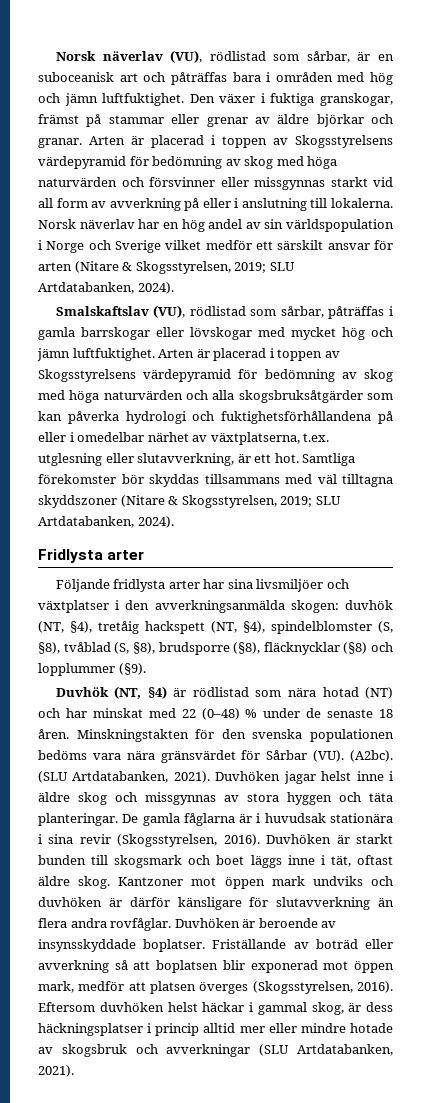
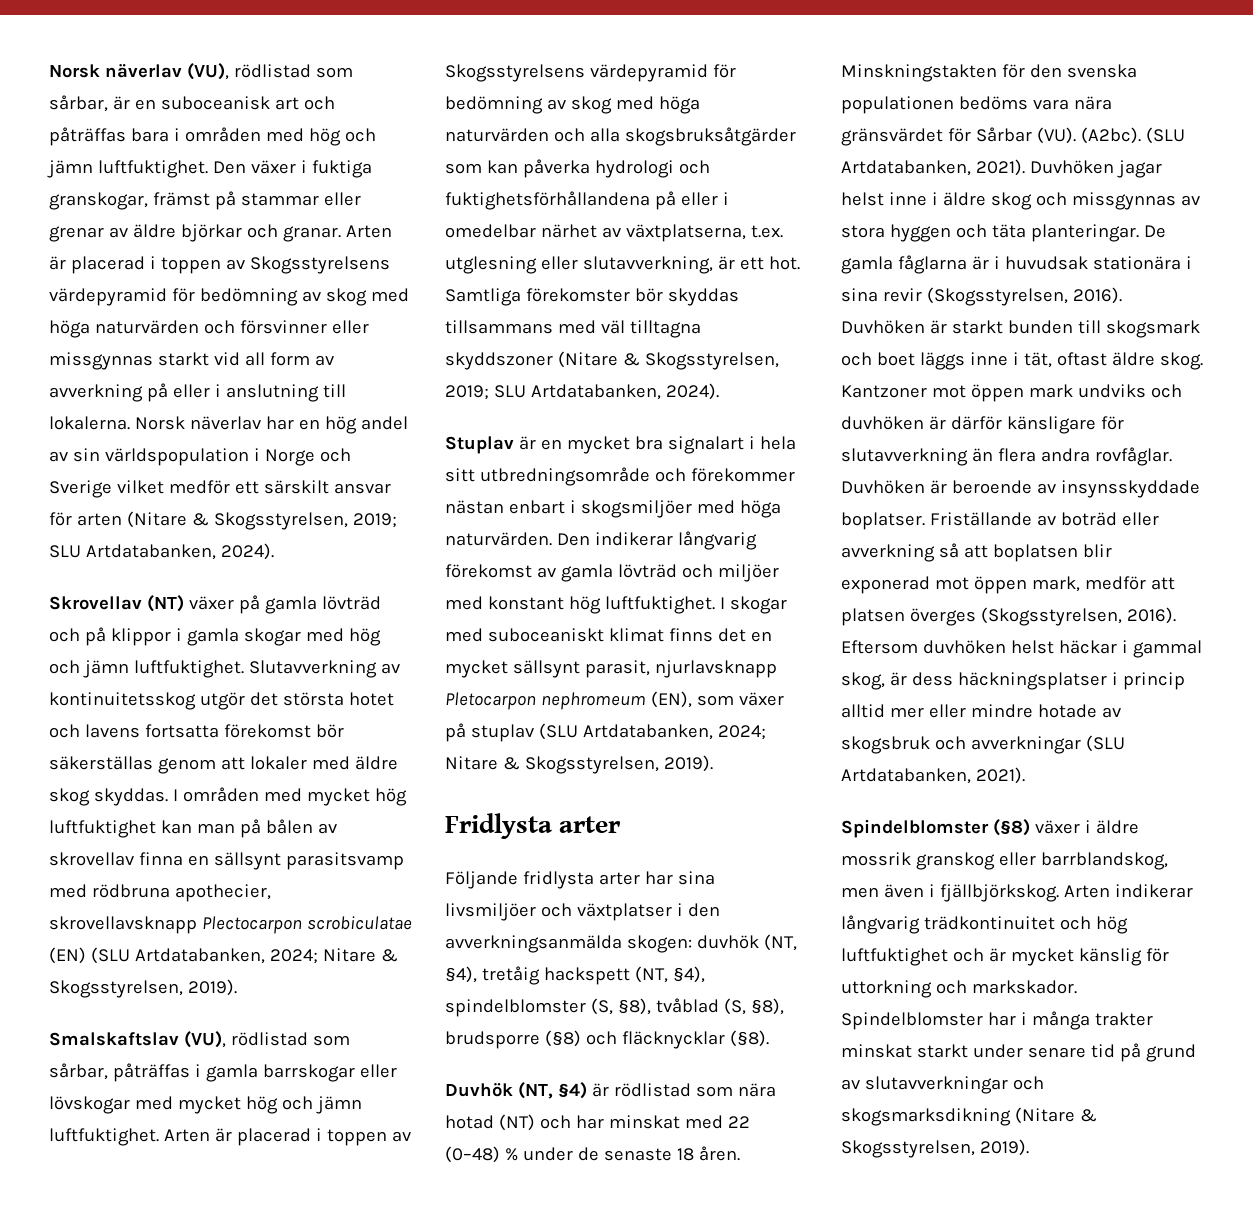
+ Skrovellav (NT) växer på gamla lövträd och på klippor i gamla skogar med hög och jämn luftfuktighet. Slutavverkning av kontinuitetsskog utgör det största hotet och lavens fortsatta förekomst bör säkerställas genom att lokaler med äldre skog skyddas. I områden med mycket hög luftfuktighet kan man på bålen av skrovellav finna en sällsynt parasitsvamp med rödbruna apothecier, skrovellavsknapp Plectocarpon scrobiculatae (EN) (SLU Artdatabanken, 2024; Nitare & Skogsstyrelsen, 2019).
+ Stuplav är en mycket bra signalart i hela sitt utbredningsområde och förekommer nästan enbart i skogsmiljöer med höga naturvärden. Den indikerar långvarig förekomst av gamla lövträd och miljöer med konstant hög luftfuktighet. I skogar med suboceaniskt klimat finns det en mycket sällsynt parasit, njurlavsknapp Pletocarpon nephromeum (EN), som växer på stuplav (SLU Artdatabanken, 2024; Nitare & Skogsstyrelsen, 2019).
- Följande fridlysta arter har sina livsmiljöer och växtplatser i den avverkningsanmälda skogen: duvhök (NT, §4), tretåig hackspett (NT, §4), spindelblomster (S, §8), tvåblad (S, §8), brudsporre (§8), fläcknycklar (§8) och lopplummer (§9).
+ Följande fridlysta arter har sina livsmiljöer och växtplatser i den avverkningsanmälda skogen: duvhök (NT, §4), tretåig hackspett (NT, §4), spindelblomster (S, §8), tvåblad (S, §8), brudsporre (§8) och fläcknycklar (§8).
+ Spindelblomster (§8) växer i äldre mossrik granskog eller barrblandskog, men även i fjällbjörkskog. Arten indikerar långvarig trädkontinuitet och hög luftfuktighet och är mycket känslig för uttorkning och markskador. Spindelblomster har i många trakter minskat starkt under senare tid på grund av slutavverkningar och skogsmarksdikning (Nitare & Skogsstyrelsen, 2019).

